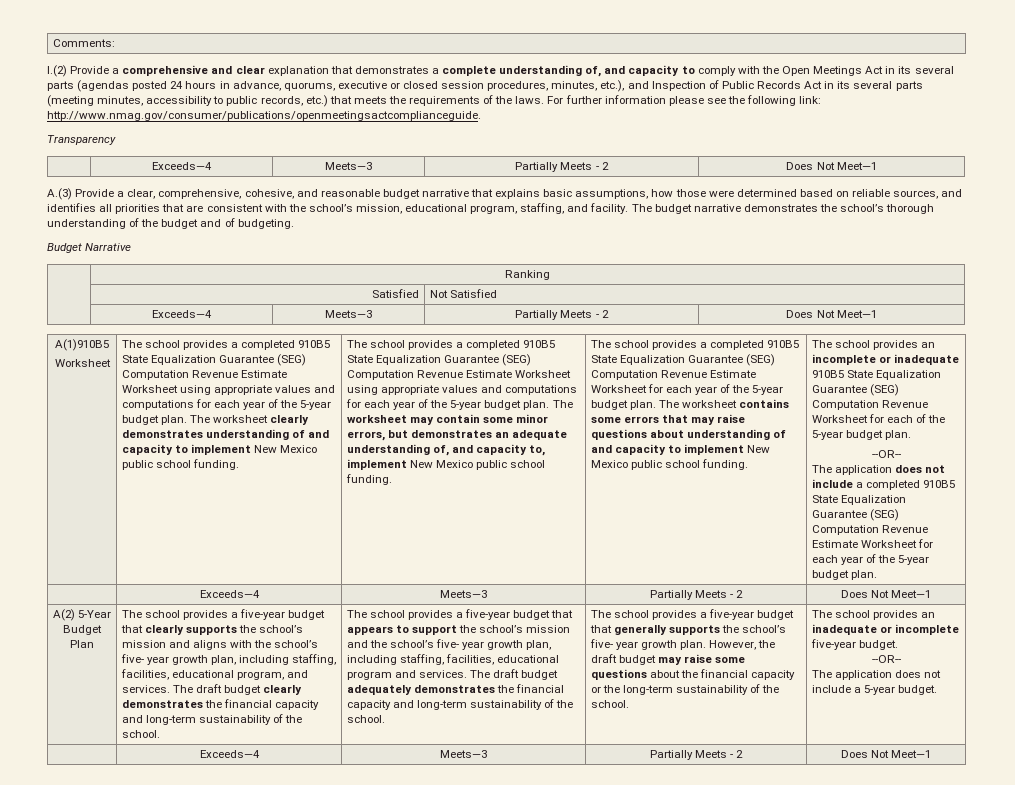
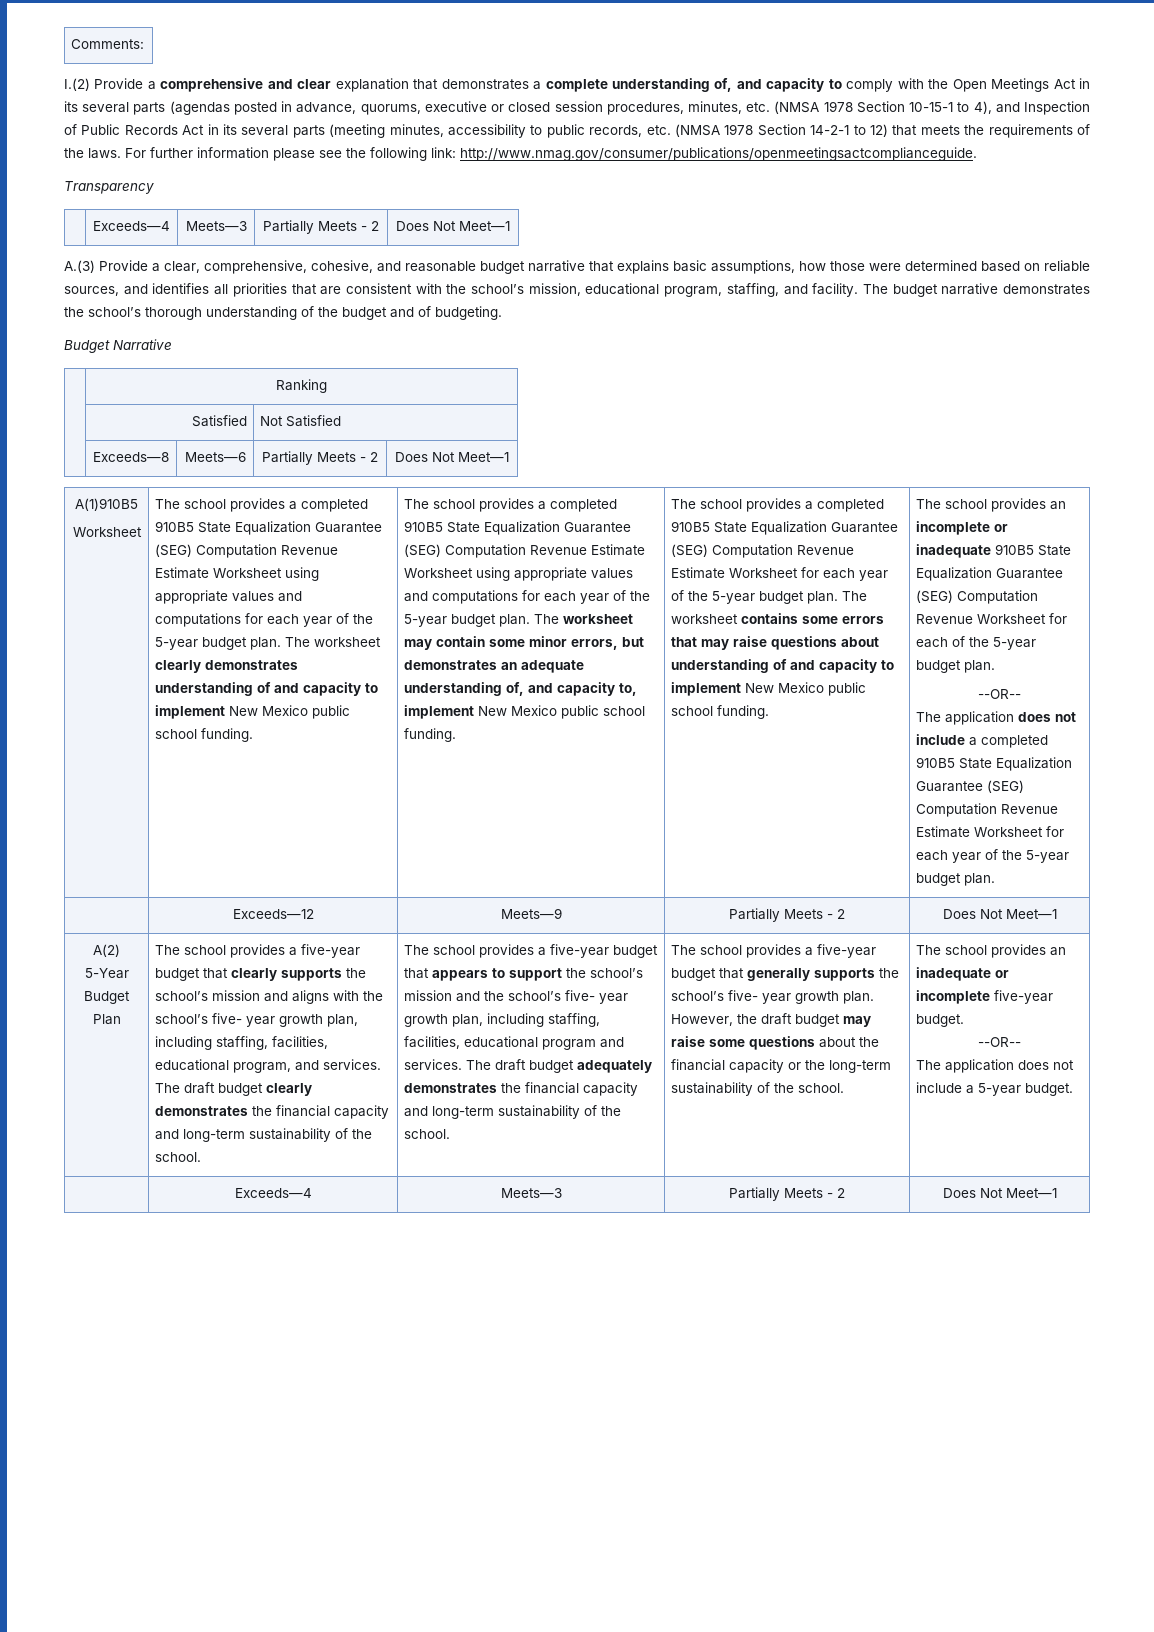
- I.(2) Provide a comprehensive and clear explanation that demonstrates a complete understanding of, and capacity to comply with the Open Meetings Act in its several parts (agendas posted 24 hours in advance, quorums, executive or closed session procedures, minutes, etc.), and Inspection of Public Records Act in its several parts (meeting minutes, accessibility to public records, etc.) that meets the requirements of the laws.
+ I.(2) Provide a comprehensive and clear explanation that demonstrates a complete understanding of, and capacity to comply with the Open Meetings Act in its several parts (agendas posted in advance, quorums, executive or closed session procedures, minutes, etc. (NMSA 1978 Section 10-15-1 to 4), and Inspection of Public Records Act in its several parts (meeting minutes, accessibility to public records, etc. (NMSA 1978 Section 14-2-1 to 12) that meets the requirements of the laws.
  | Satisfied | Not Satisfied
- | Exceeds—4 | Meets—3 | Partially Meets - 2 | Does Not Meet—1
+ | Exceeds—8 | Meets—6 | Partially Meets - 2 | Does Not Meet—1
  The application does not include a completed 910B5 State Equalization Guarantee (SEG) Computation Revenue Estimate Worksheet for each year of the 5-year budget plan.
- | Exceeds—4 | Meets—3 | Partially Meets - 2 | Does Not Meet—1
+ | Exceeds—12 | Meets—9 | Partially Meets - 2 | Does Not Meet—1

